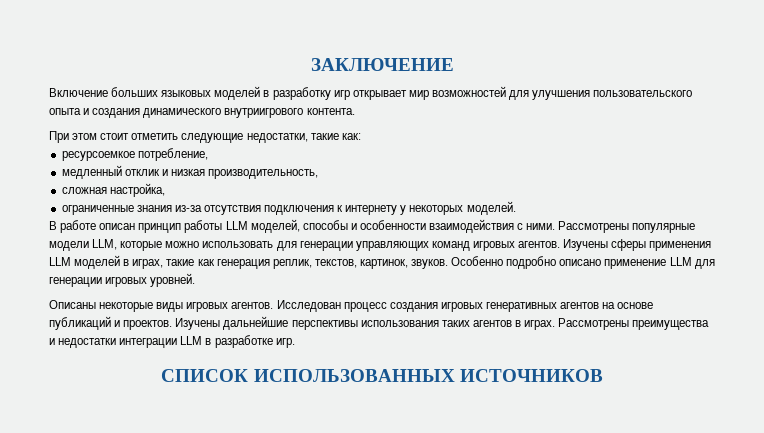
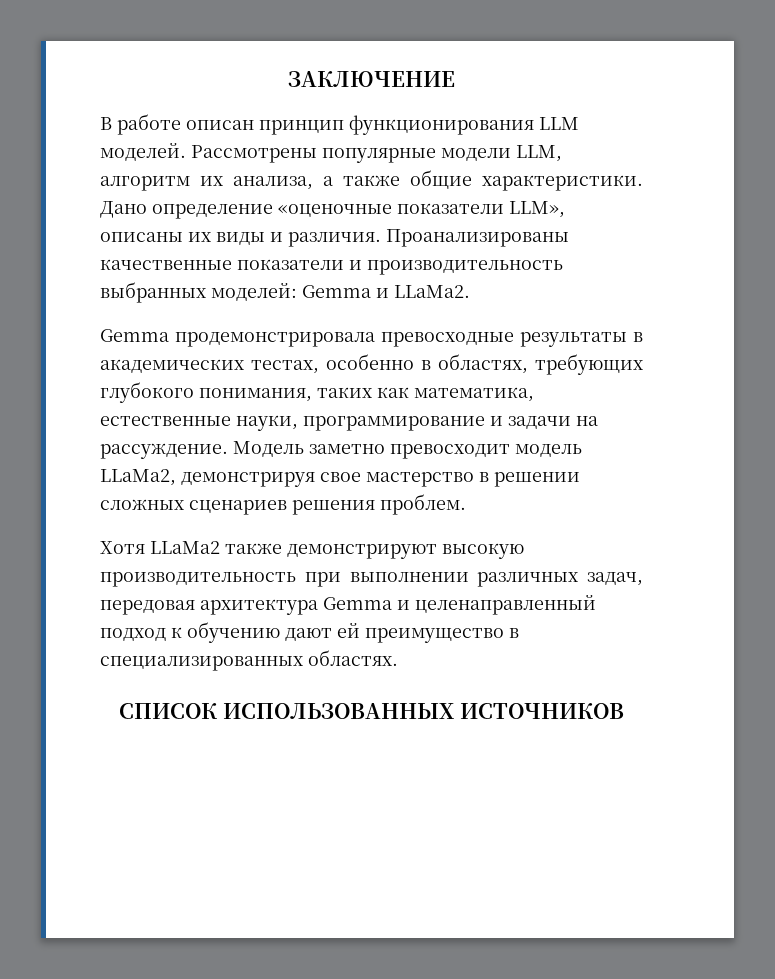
- Включение больших языковых моделей в разработку игр открывает мир возможностей для улучшения пользовательского опыта и создания динамического внутриигрового контента.
- При этом стоит отметить следующие недостатки, такие как:
- ресурсоемкое потребление,
- медленный отклик и низкая производительность,
- сложная настройка,
- ограниченные знания из-за отсутствия подключения к интернету у некоторых моделей.
- В работе описан принцип работы LLM моделей, способы и особенности взаимодействия с ними. Рассмотрены популярные модели LLM, которые можно использовать для генерации управляющих команд игровых агентов. Изучены сферы применения LLM моделей в играх, такие как генерация реплик, текстов, картинок, звуков. Особенно подробно описано применение LLM для генерации игровых уровней.
- Описаны некоторые виды игровых агентов. Исследован процесс создания игровых генеративных агентов на основе публикаций и проектов. Изучены дальнейшие перспективы использования таких агентов в играх. Рассмотрены преимущества и недостатки интеграции LLM в разработке игр.
+ В работе описан принцип функционирования LLM моделей. Рассмотрены популярные модели LLM, алгоритм их анализа, а также общие характеристики. Дано определение «оценочные показатели LLM», описаны их виды и различия. Проанализированы качественные показатели и производительность выбранных моделей: Gemma и LLaMa2.
+ Gemma продемонстрировала превосходные результаты в академических тестах, особенно в областях, требующих глубокого понимания, таких как математика, естественные науки, программирование и задачи на рассуждение. Модель заметно превосходит модель LLaMa2, демонстрируя свое мастерство в решении сложных сценариев решения проблем.
+ Хотя LLaMa2 также демонстрируют высокую производительность при выполнении различных задач, передовая архитектура Gemma и целенаправленный подход к обучению дают ей преимущество в специализированных областях.

